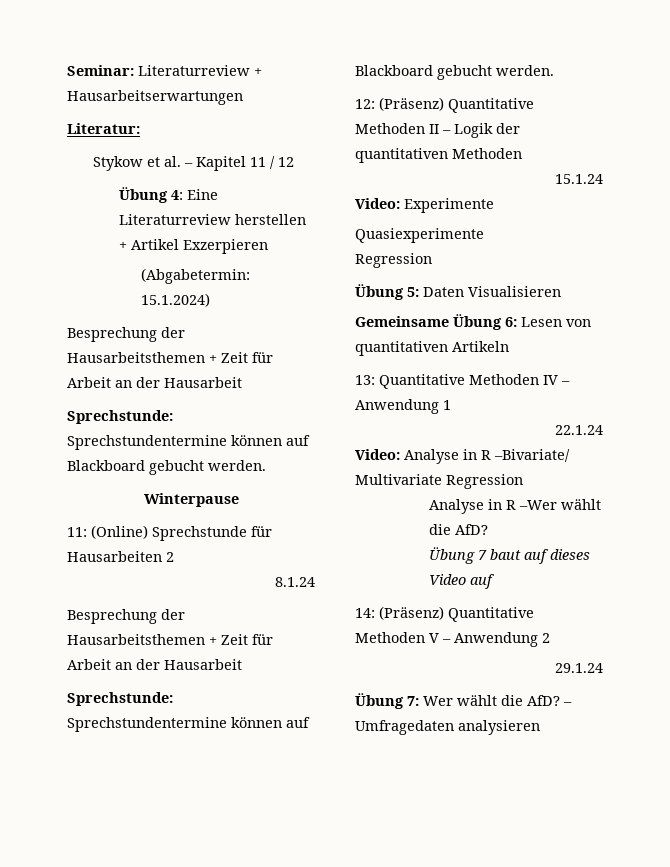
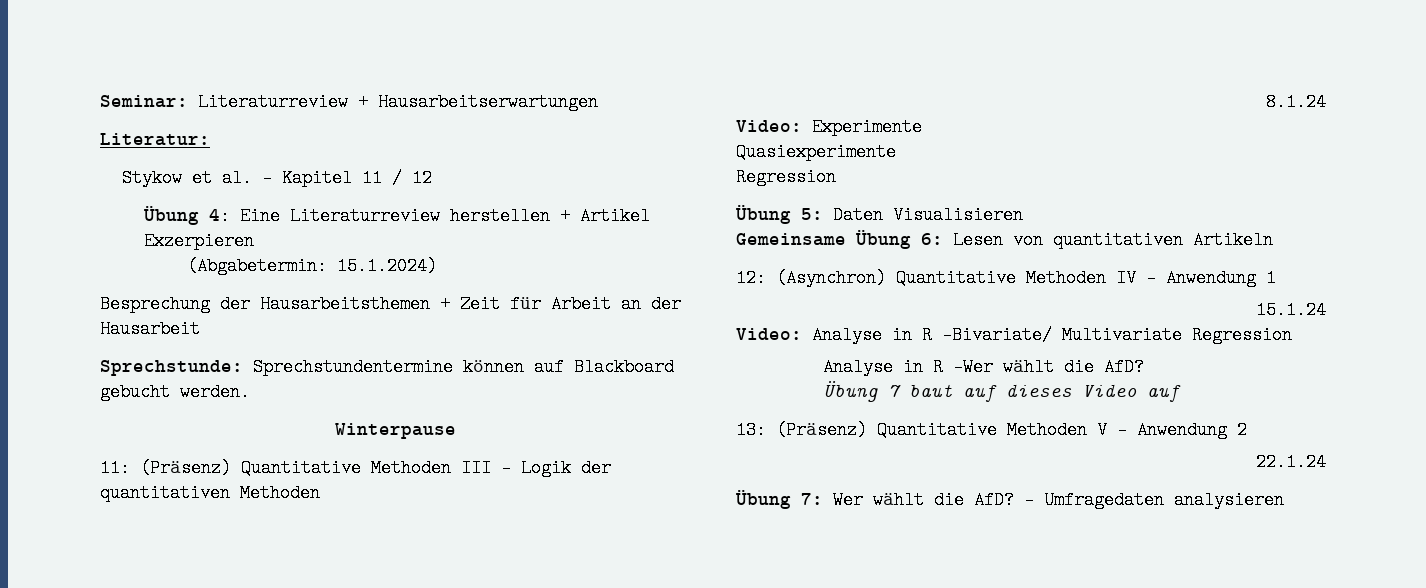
- 11: (Online) Sprechstunde für Hausarbeiten 2
- 8.1.24
- Besprechung der Hausarbeitsthemen + Zeit für Arbeit an der Hausarbeit
- Sprechstunde: Sprechstundentermine können auf Blackboard gebucht werden.
- 12: (Präsenz) Quantitative Methoden II – Logik der quantitativen Methoden
+ 11: (Präsenz) Quantitative Methoden III – Logik der quantitativen Methoden
- 15.1.24
+ 8.1.24
- 13: Quantitative Methoden IV – Anwendung 1
+ 12: (Asynchron) Quantitative Methoden IV – Anwendung 1
- 22.1.24
+ 15.1.24
- 14: (Präsenz) Quantitative Methoden V – Anwendung 2
+ 13: (Präsenz) Quantitative Methoden V – Anwendung 2
- 29.1.24
+ 22.1.24

